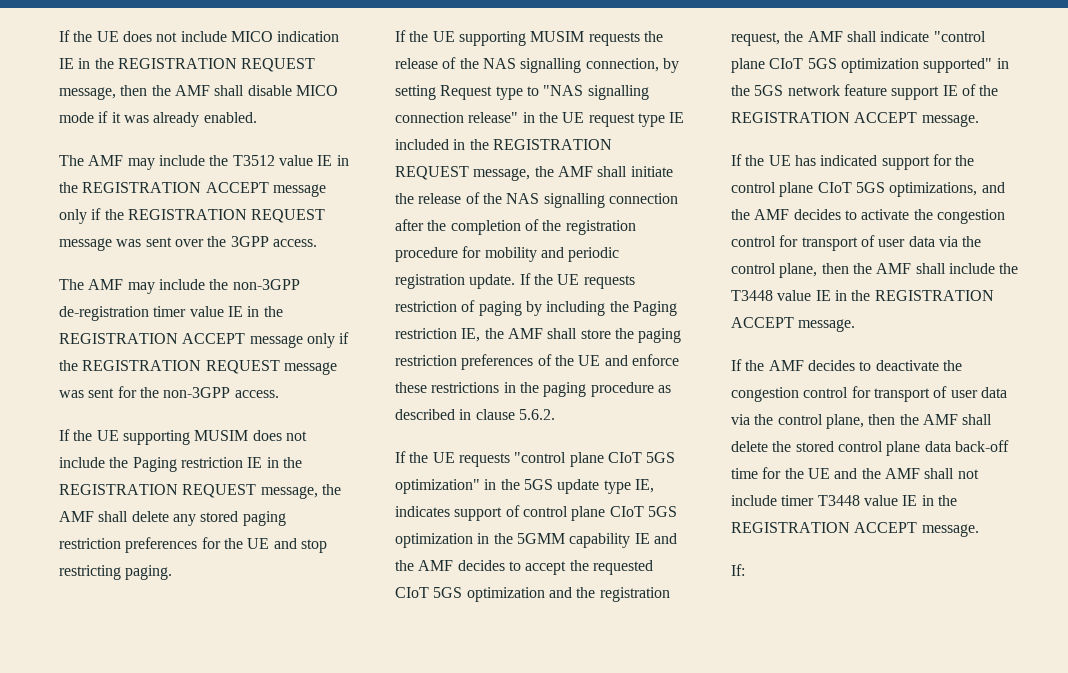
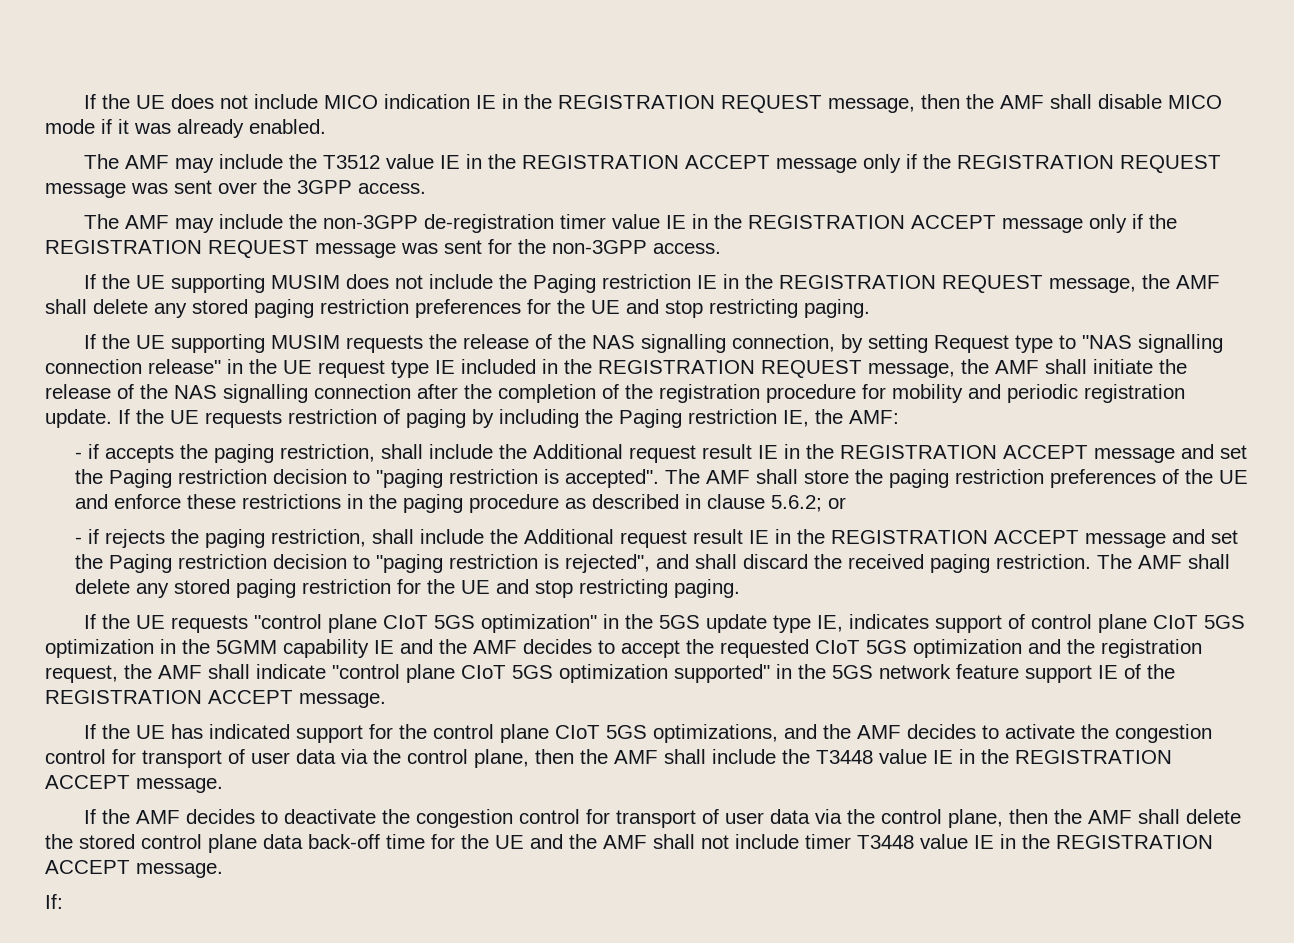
- If the UE requests restriction of paging by including the Paging restriction IE, the AMF shall store the paging restriction preferences of the UE and enforce these restrictions in the paging procedure as described in clause 5.6.2.
+ If the UE requests restriction of paging by including the Paging restriction IE, the AMF:
+ - if accepts the paging restriction, shall include the Additional request result IE in the REGISTRATION ACCEPT message and set the Paging restriction decision to "paging restriction is accepted". The AMF shall store the paging restriction preferences of the UE and enforce these restrictions in the paging procedure as described in clause 5.6.2; or
+ - if rejects the paging restriction, shall include the Additional request result IE in the REGISTRATION ACCEPT message and set the Paging restriction decision to "paging restriction is rejected", and shall discard the received paging restriction. The AMF shall delete any stored paging restriction for the UE and stop restricting paging.

